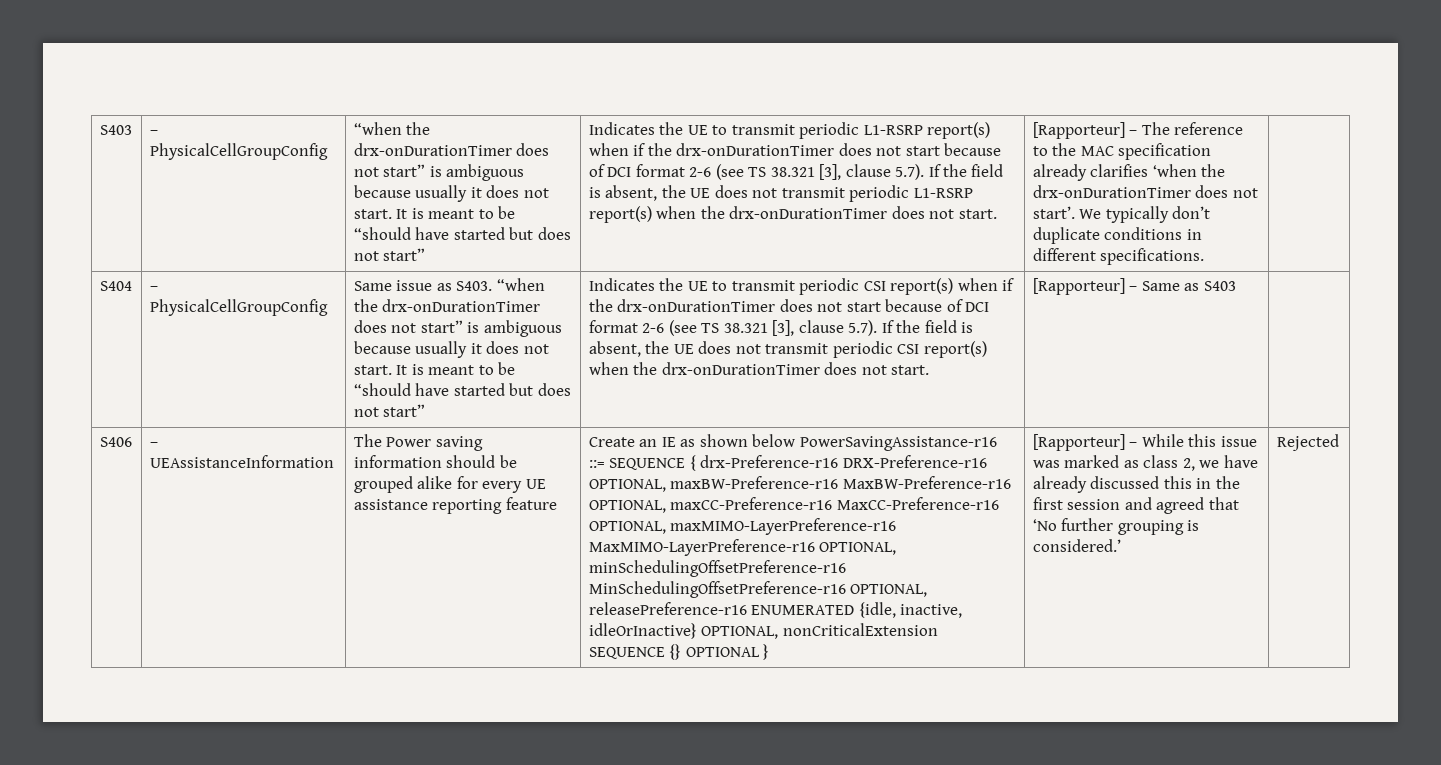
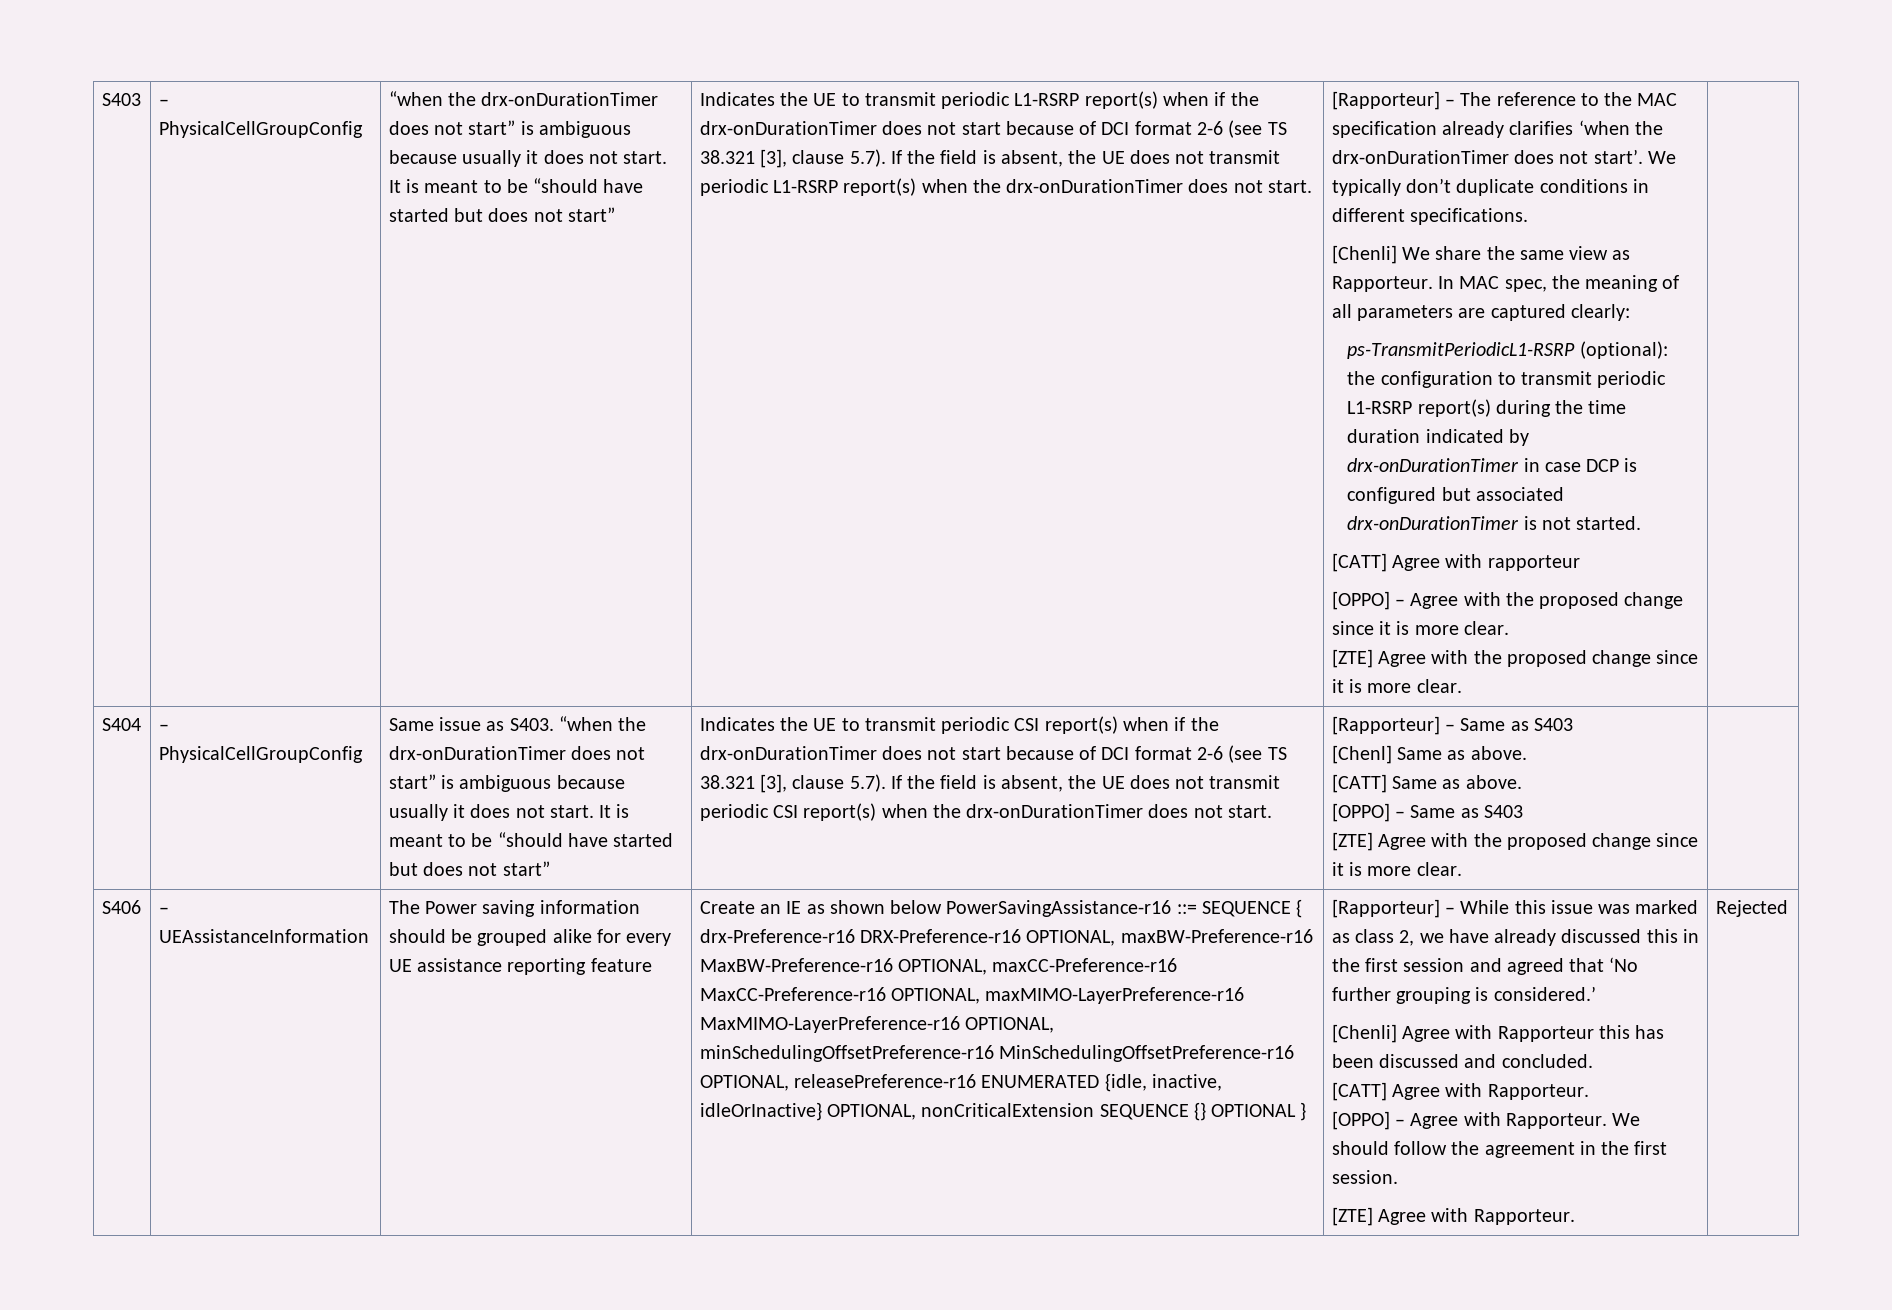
+ [Chenli] We share the same view as Rapporteur. In MAC spec, the meaning of all parameters are captured clearly:
+ ps-TransmitPeriodicL1-RSRP (optional): the configuration to transmit periodic L1-RSRP report(s) during the time duration indicated by drx-onDurationTimer in case DCP is configured but associated drx-onDurationTimer is not started.
+ [CATT] Agree with rapporteur
+ [OPPO] – Agree with the proposed change since it is more clear.
+ [ZTE] Agree with the proposed change since it is more clear.
+ [Chenl] Same as above.
+ [CATT] Same as above.
+ [OPPO] – Same as S403
+ [ZTE] Agree with the proposed change since it is more clear.
+ [Chenli] Agree with Rapporteur this has been discussed and concluded.
+ [CATT] Agree with Rapporteur.
+ [OPPO] – Agree with Rapporteur. We should follow the agreement in the first session.
+ [ZTE] Agree with Rapporteur.

